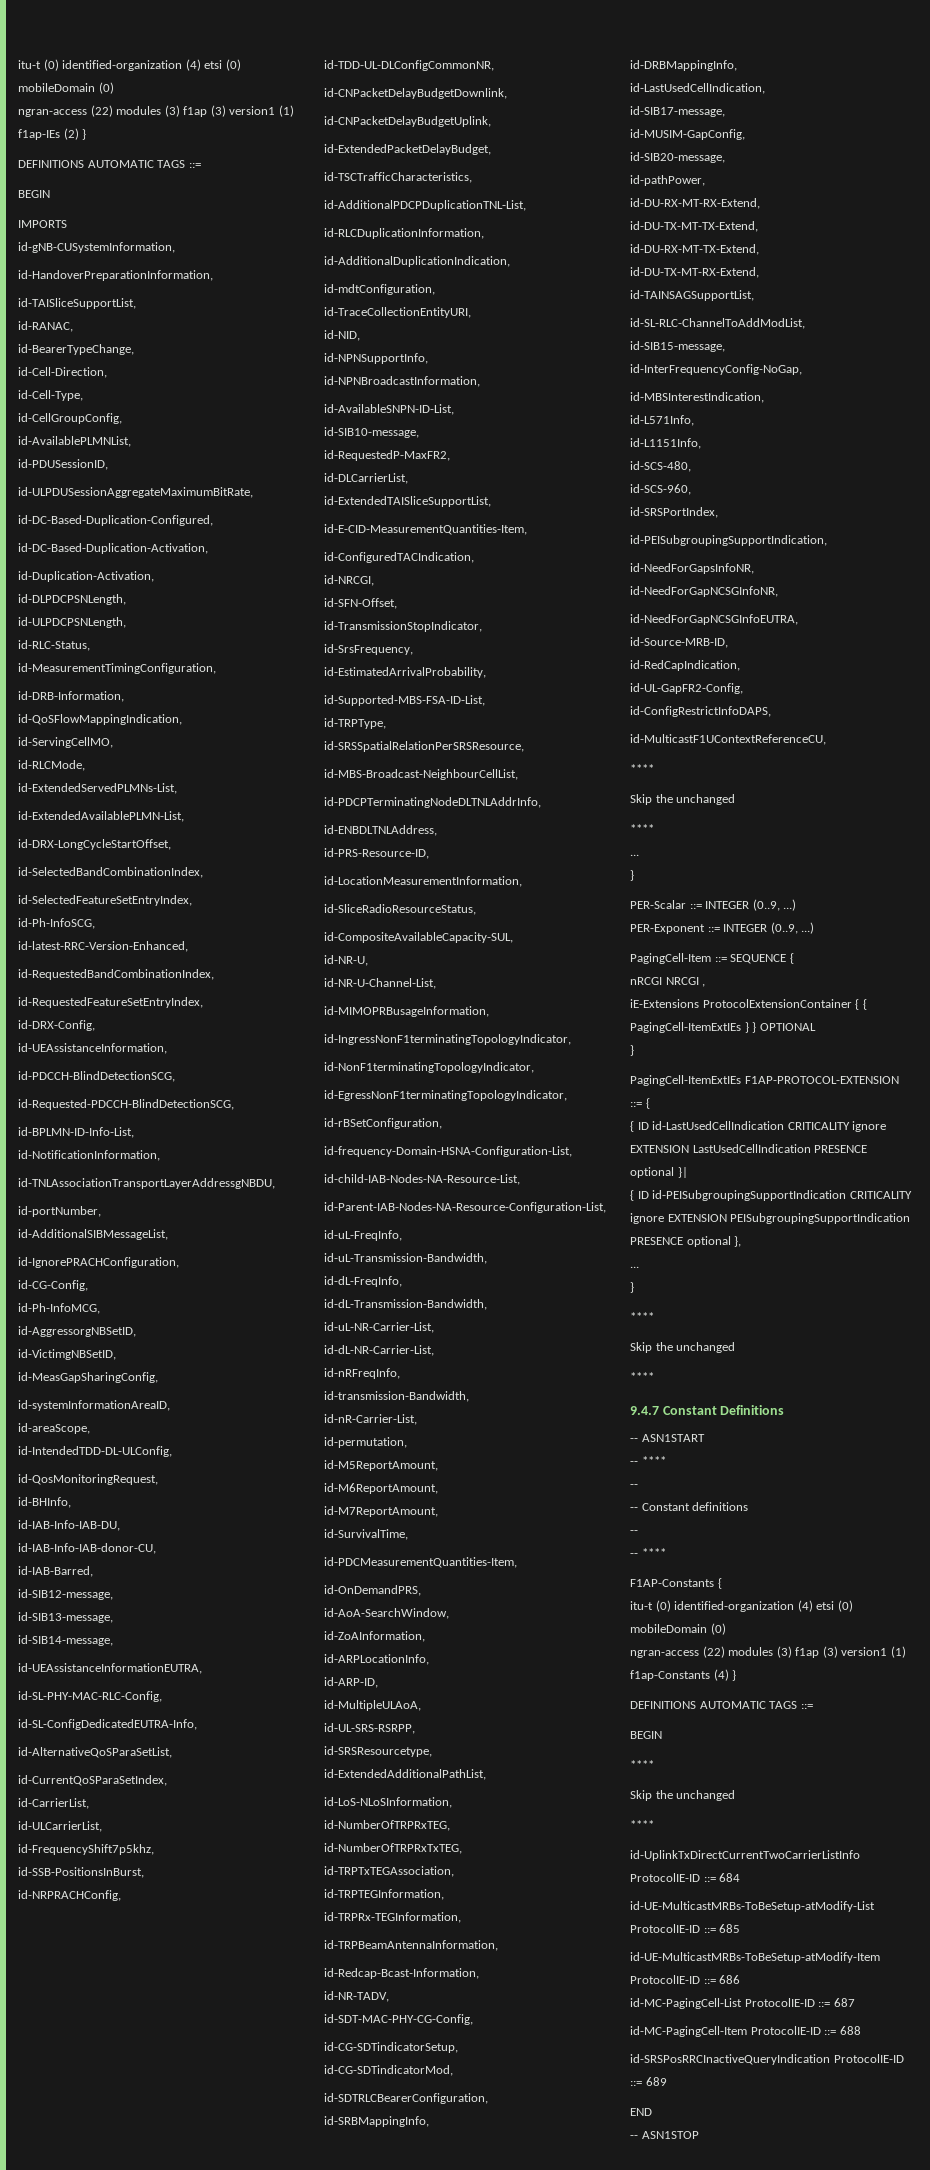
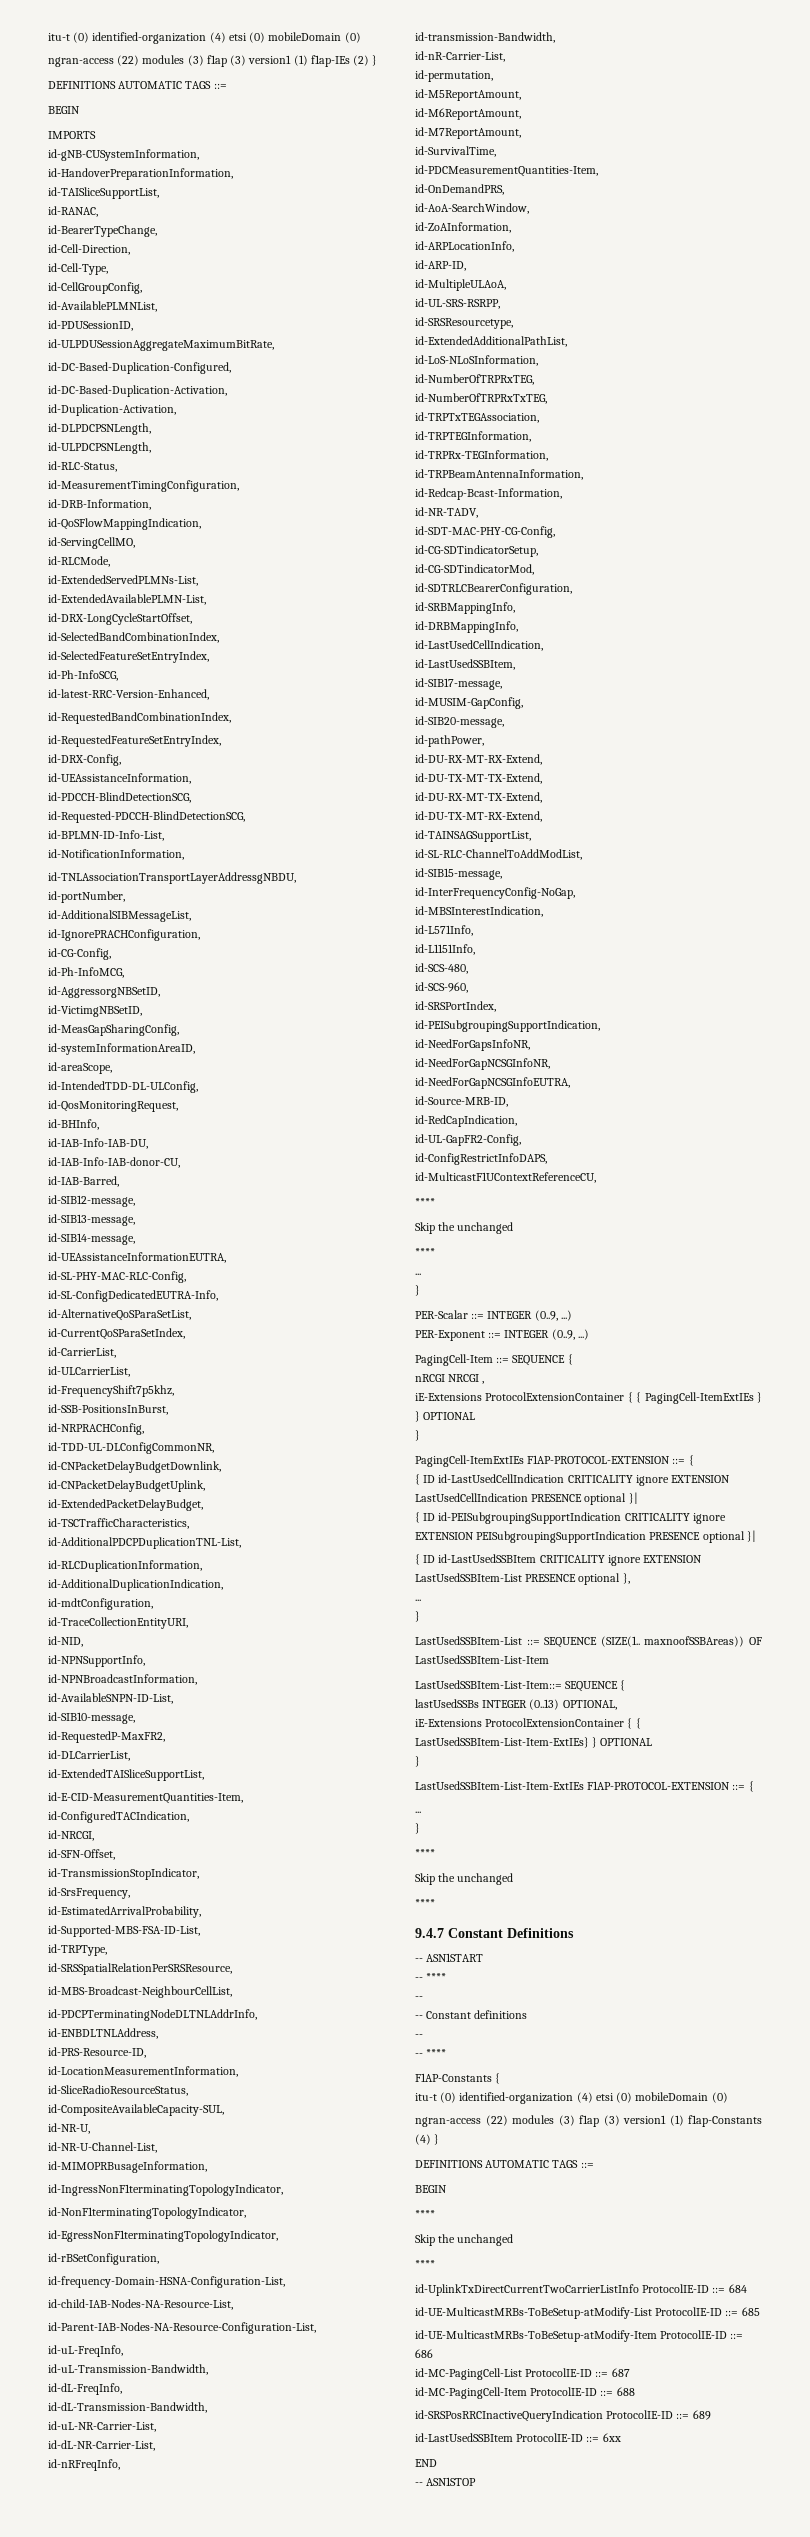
+ id-LastUsedSSBItem,
- { ID id-PEISubgroupingSupportIndication CRITICALITY ignore EXTENSION PEISubgroupingSupportIndication PRESENCE optional },
+ { ID id-PEISubgroupingSupportIndication CRITICALITY ignore EXTENSION PEISubgroupingSupportIndication PRESENCE optional }|
+ { ID id-LastUsedSSBItem CRITICALITY ignore EXTENSION LastUsedSSBItem-List PRESENCE optional },
+ ...
+ }
+ LastUsedSSBItem-List ::= SEQUENCE (SIZE(1.. maxnoofSSBAreas)) OF LastUsedSSBItem-List-Item
+ LastUsedSSBItem-List-Item::= SEQUENCE {
+ lastUsedSSBs INTEGER (0..13) OPTIONAL,
+ iE-Extensions ProtocolExtensionContainer { { LastUsedSSBItem-List-Item-ExtIEs} } OPTIONAL
+ }
+ LastUsedSSBItem-List-Item-ExtIEs F1AP-PROTOCOL-EXTENSION ::= {
+ id-LastUsedSSBItem ProtocolIE-ID ::= 6xx

